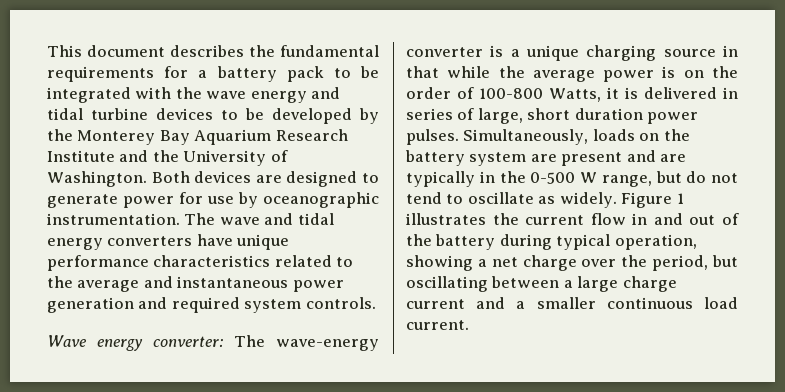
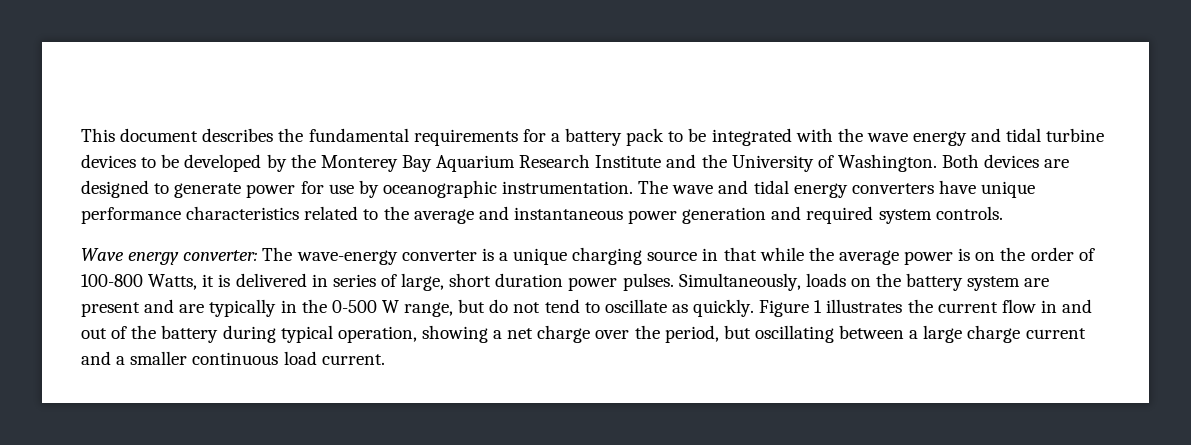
- Simultaneously, loads on the battery system are present and are typically in the 0-500 W range, but do not tend to oscillate as widely.
+ Simultaneously, loads on the battery system are present and are typically in the 0-500 W range, but do not tend to oscillate as quickly.

